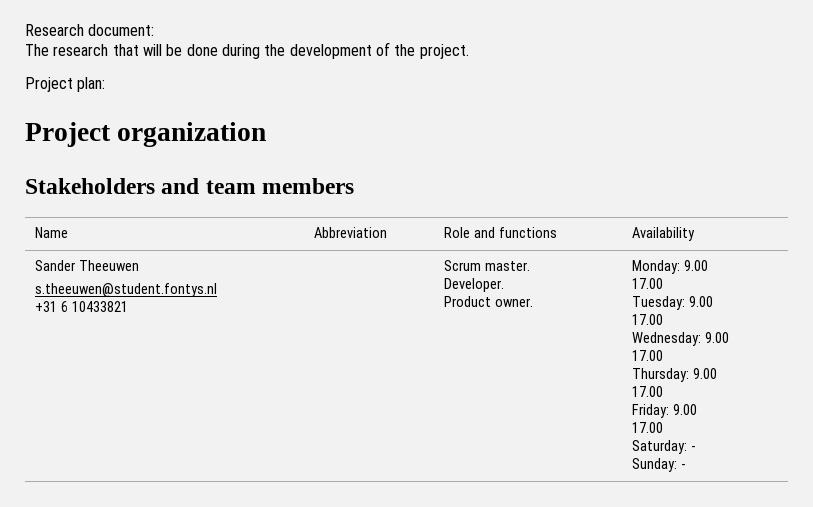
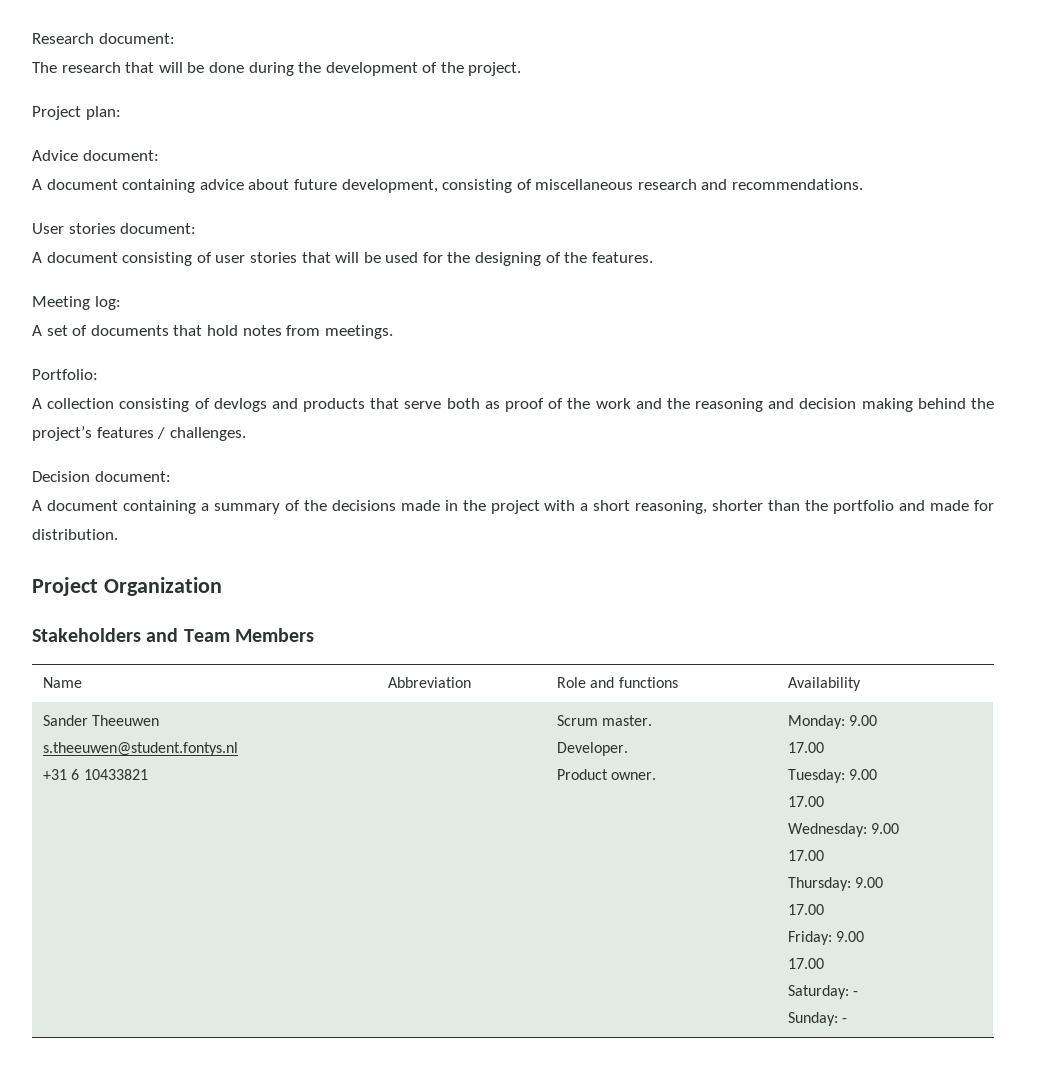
- Project organization
+ Advice document:
+ A document containing advice about future development, consisting of miscellaneous research and recommendations.
+ User stories document:
+ A document consisting of user stories that will be used for the designing of the features.
+ Meeting log:
+ A set of documents that hold notes from meetings.
+ Portfolio:
+ A collection consisting of devlogs and products that serve both as proof of the work and the reasoning and decision making behind the project’s features / challenges.
+ Decision document:
+ A document containing a summary of the decisions made in the project with a short reasoning, shorter than the portfolio and made for distribution.
+ Project Organization
- Stakeholders and team members
+ Stakeholders and Team Members

